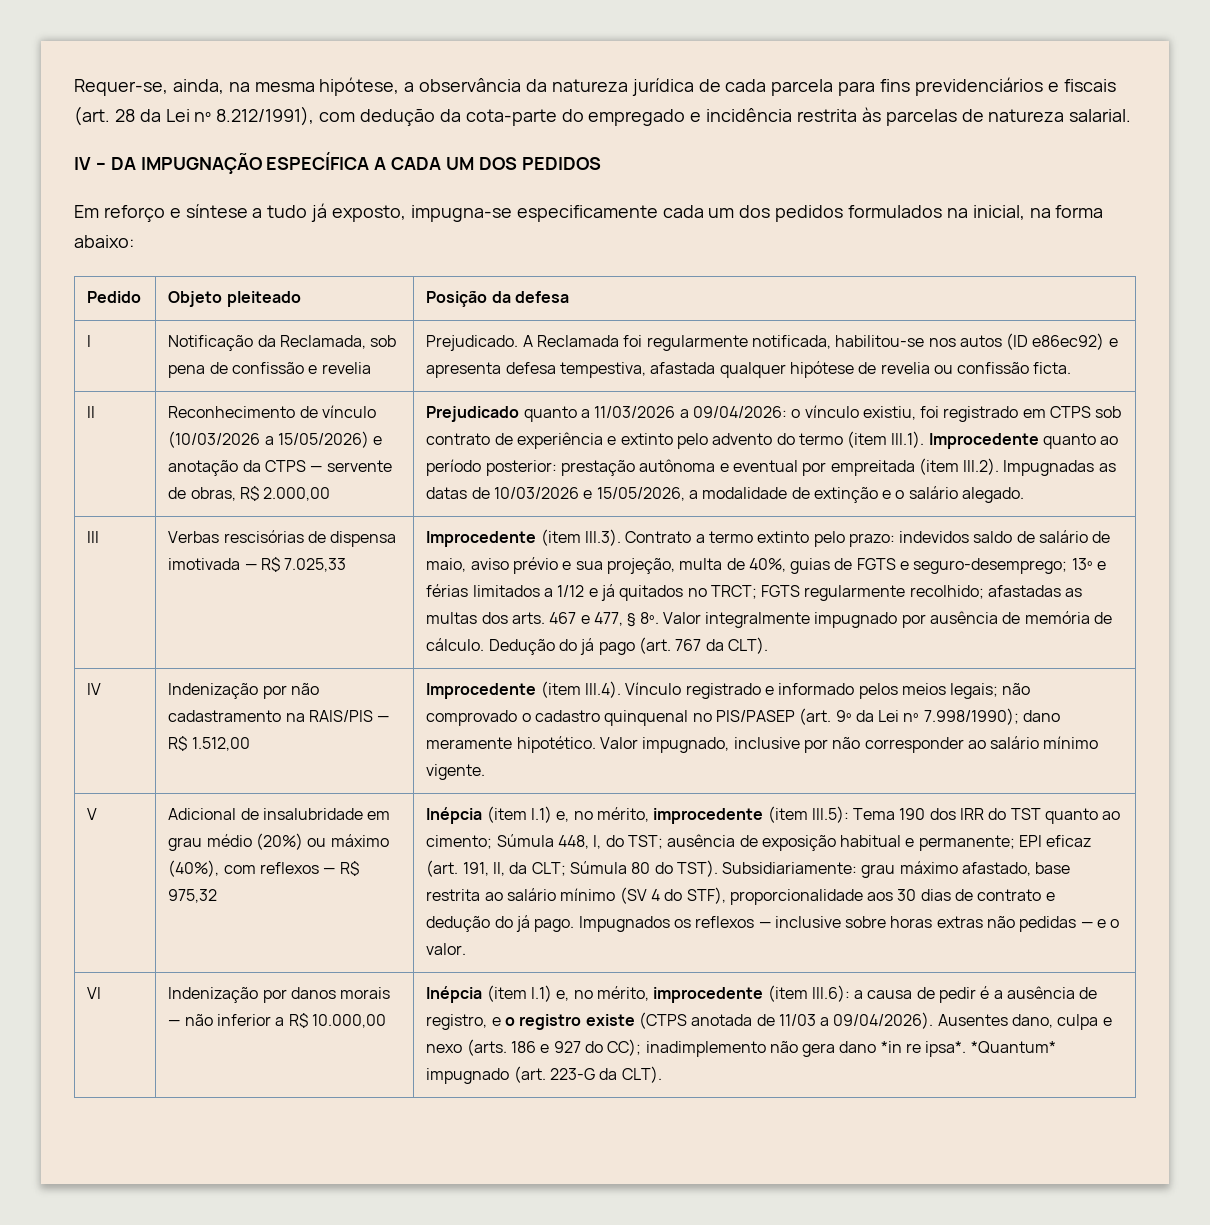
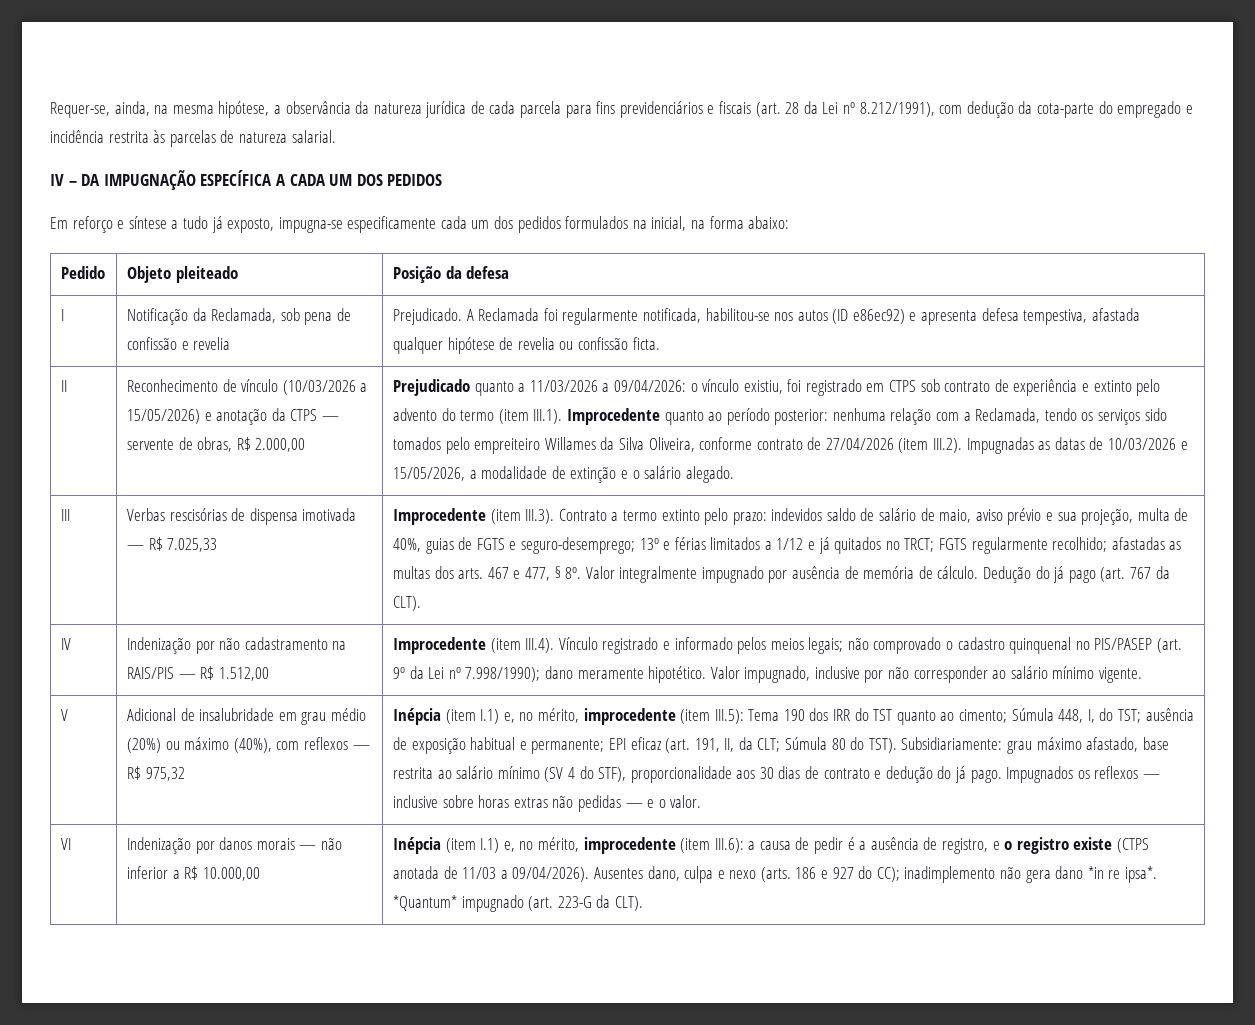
- Prejudicado quanto a 11/03/2026 a 09/04/2026: o vínculo existiu, foi registrado em CTPS sob contrato de experiência e extinto pelo advento do termo (item III.1). Improcedente quanto ao período posterior: prestação autônoma e eventual por empreitada (item III.2). Impugnadas as datas de 10/03/2026 e 15/05/2026, a modalidade de extinção e o salário alegado.
+ Prejudicado quanto a 11/03/2026 a 09/04/2026: o vínculo existiu, foi registrado em CTPS sob contrato de experiência e extinto pelo advento do termo (item III.1). Improcedente quanto ao período posterior: nenhuma relação com a Reclamada, tendo os serviços sido tomados pelo empreiteiro Willames da Silva Oliveira, conforme contrato de 27/04/2026 (item III.2). Impugnadas as datas de 10/03/2026 e 15/05/2026, a modalidade de extinção e o salário alegado.

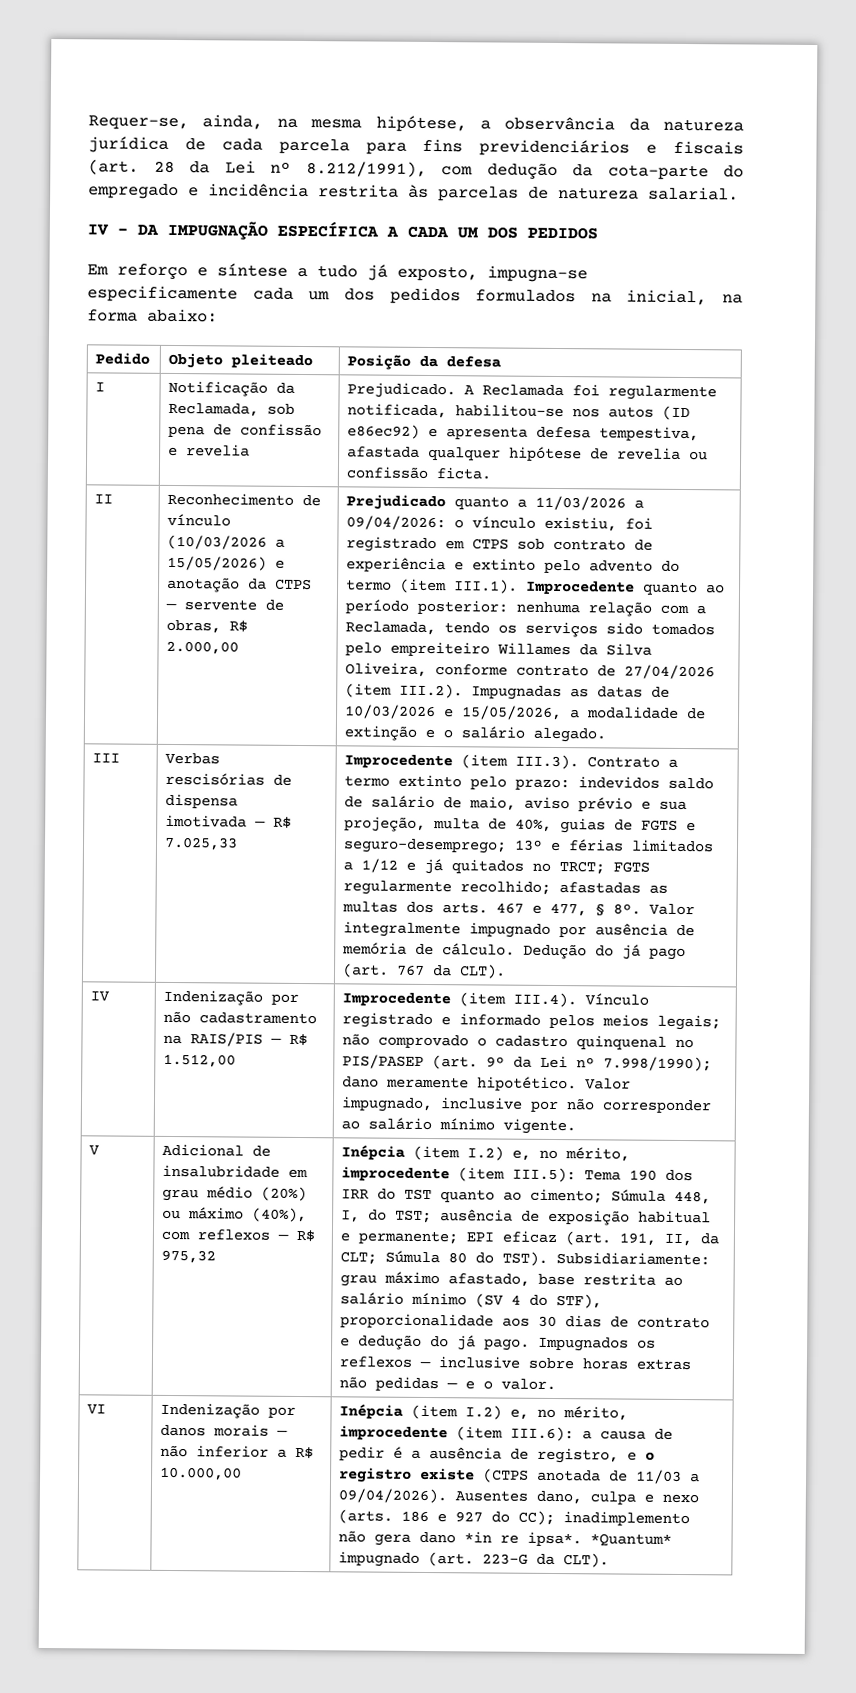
- Inépcia (item I.1) e, no mérito, improcedente (item III.5): Tema 190 dos IRR do TST quanto ao cimento; Súmula 448, I, do TST; ausência de exposição habitual e permanente; EPI eficaz (art. 191, II, da CLT; Súmula 80 do TST).
+ Inépcia (item I.2) e, no mérito, improcedente (item III.5): Tema 190 dos IRR do TST quanto ao cimento; Súmula 448, I, do TST; ausência de exposição habitual e permanente; EPI eficaz (art. 191, II, da CLT; Súmula 80 do TST).
- Inépcia (item I.1) e, no mérito, improcedente (item III.6): a causa de pedir é a ausência de registro, e o registro existe (CTPS anotada de 11/03 a 09/04/2026).
+ Inépcia (item I.2) e, no mérito, improcedente (item III.6): a causa de pedir é a ausência de registro, e o registro existe (CTPS anotada de 11/03 a 09/04/2026).

